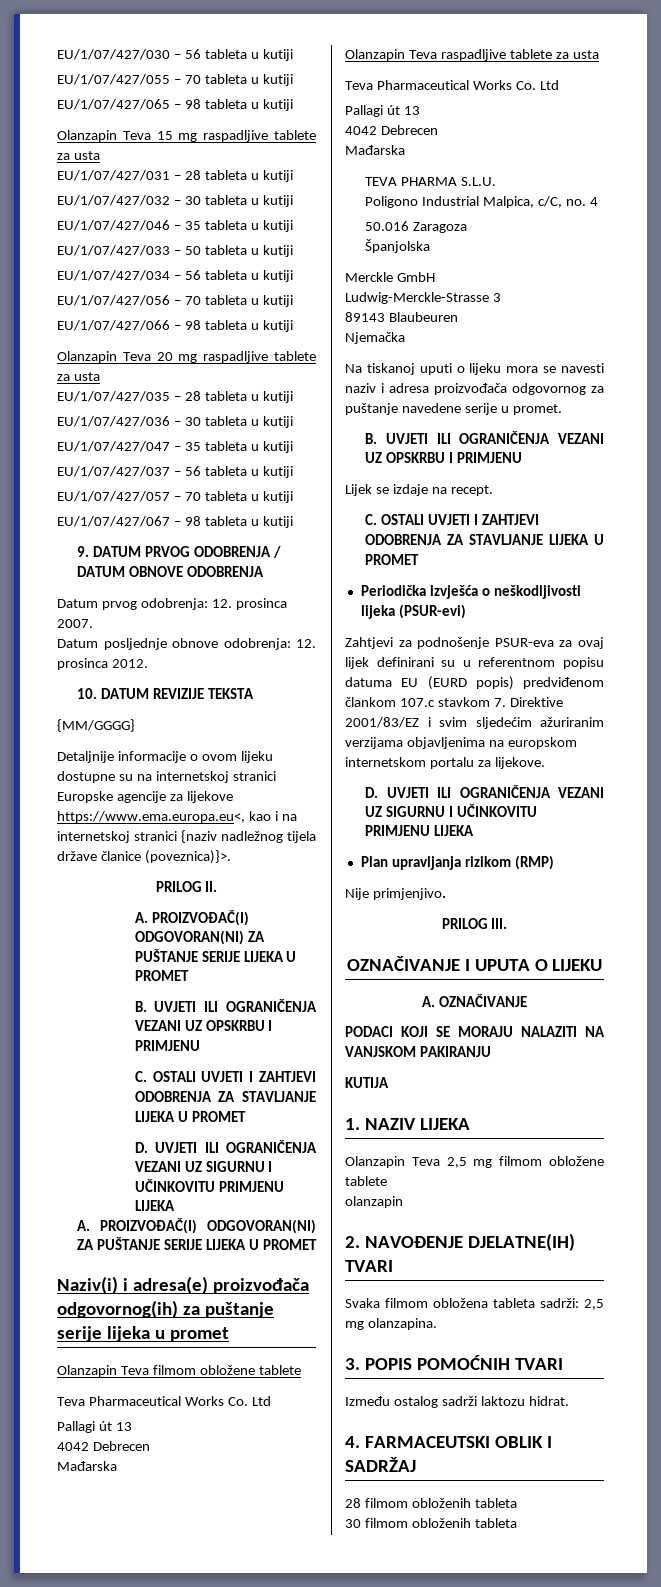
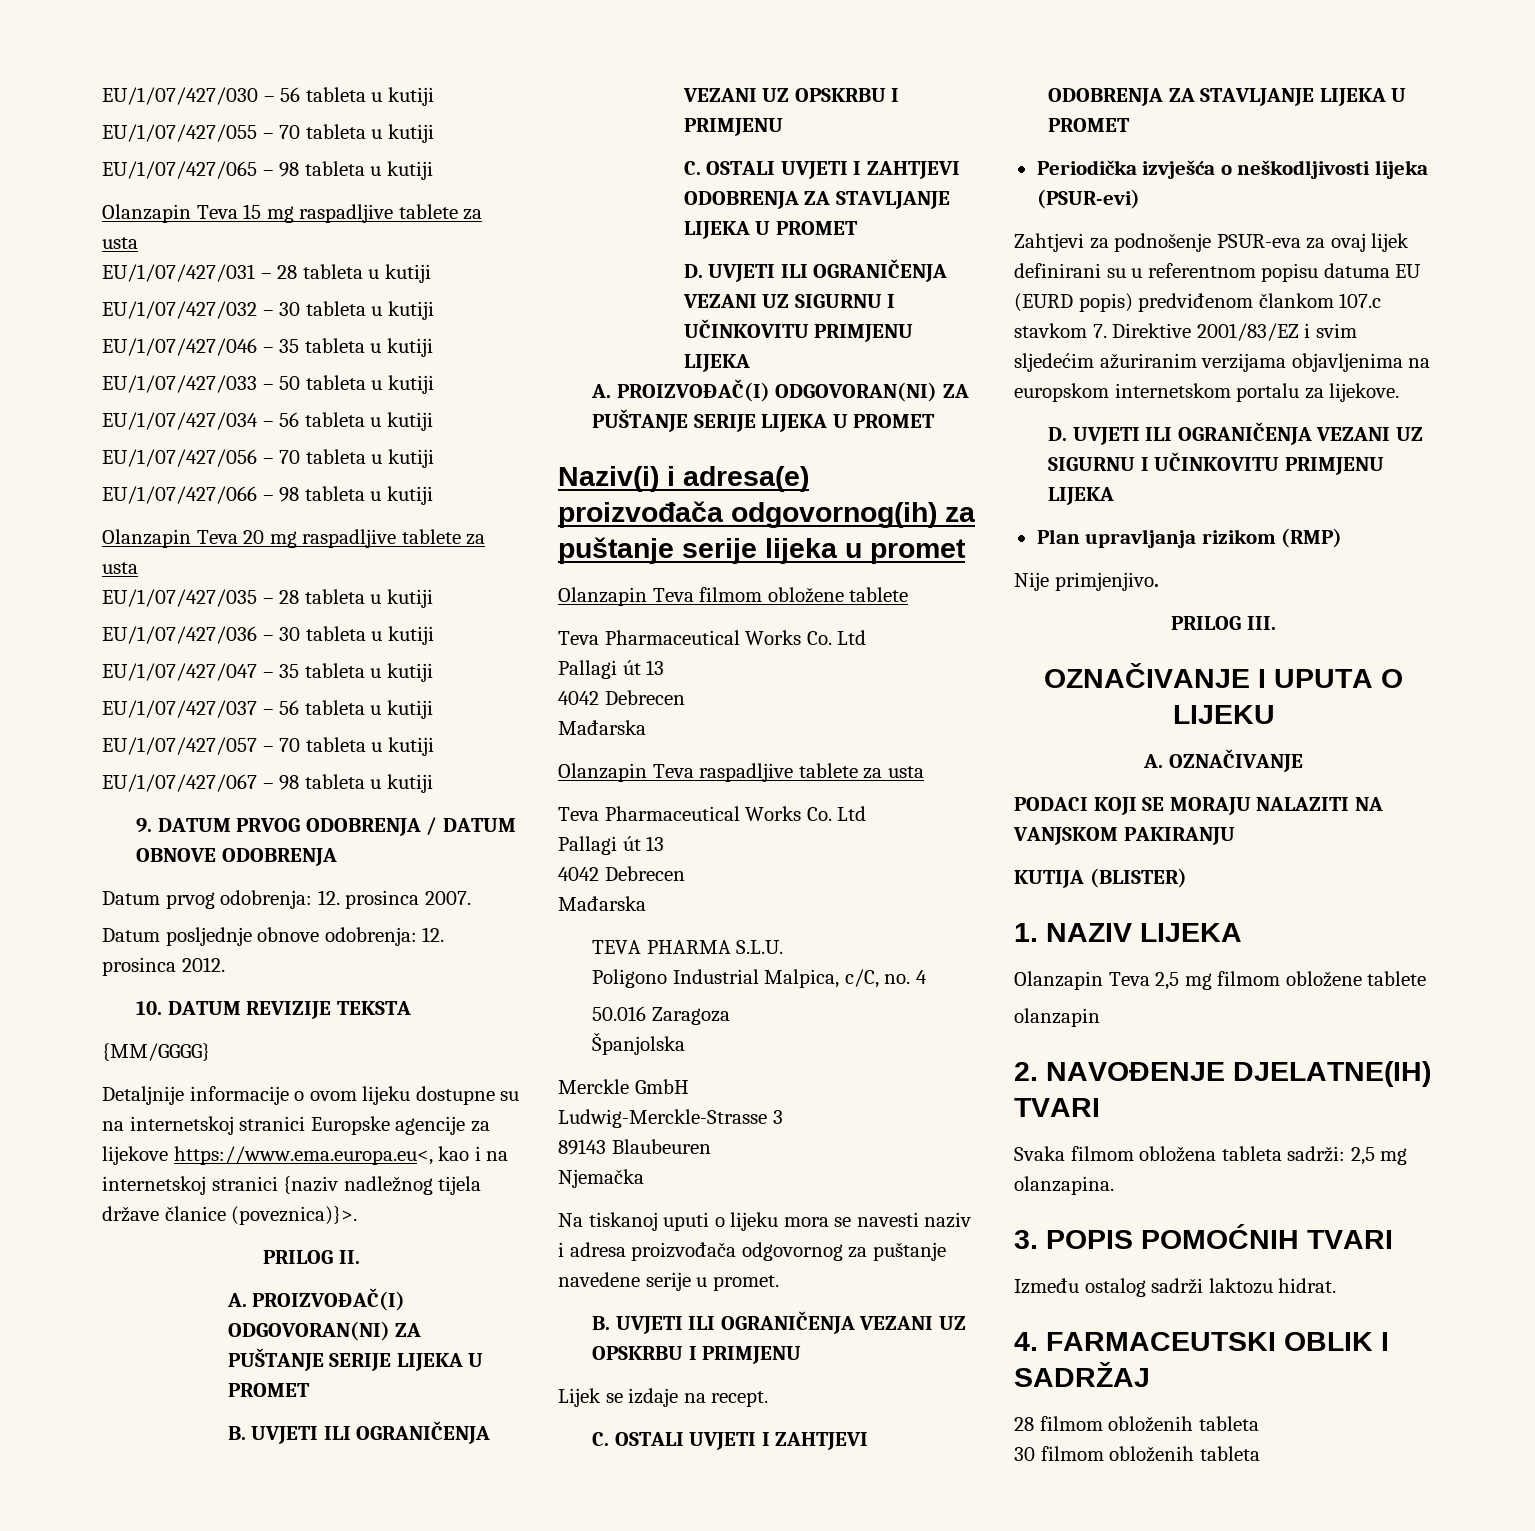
- KUTIJA
+ KUTIJA (BLISTER)

